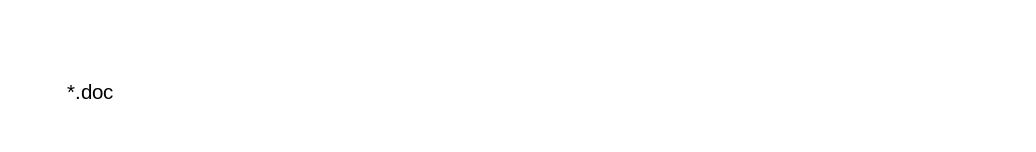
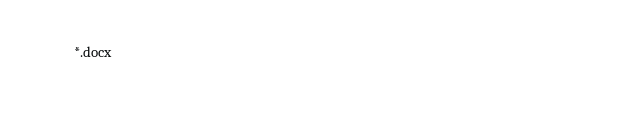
- *.doc
+ *.docx

